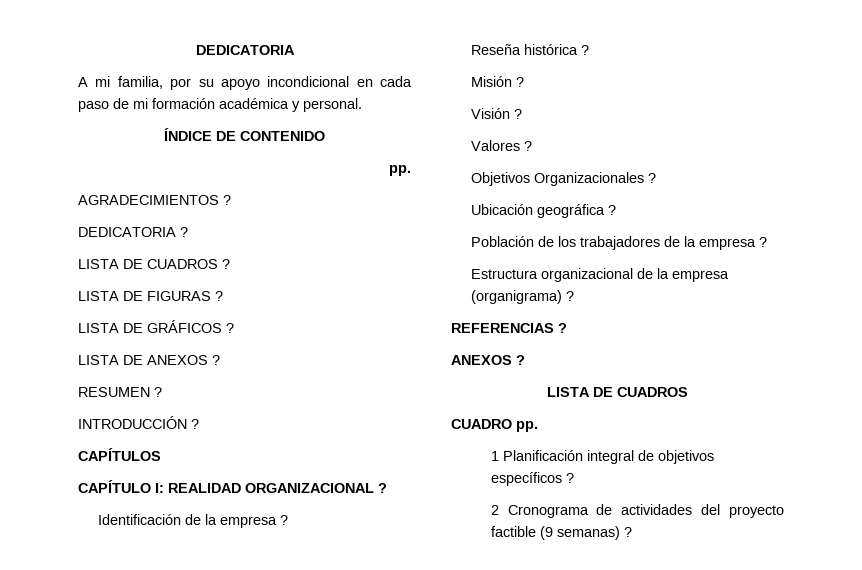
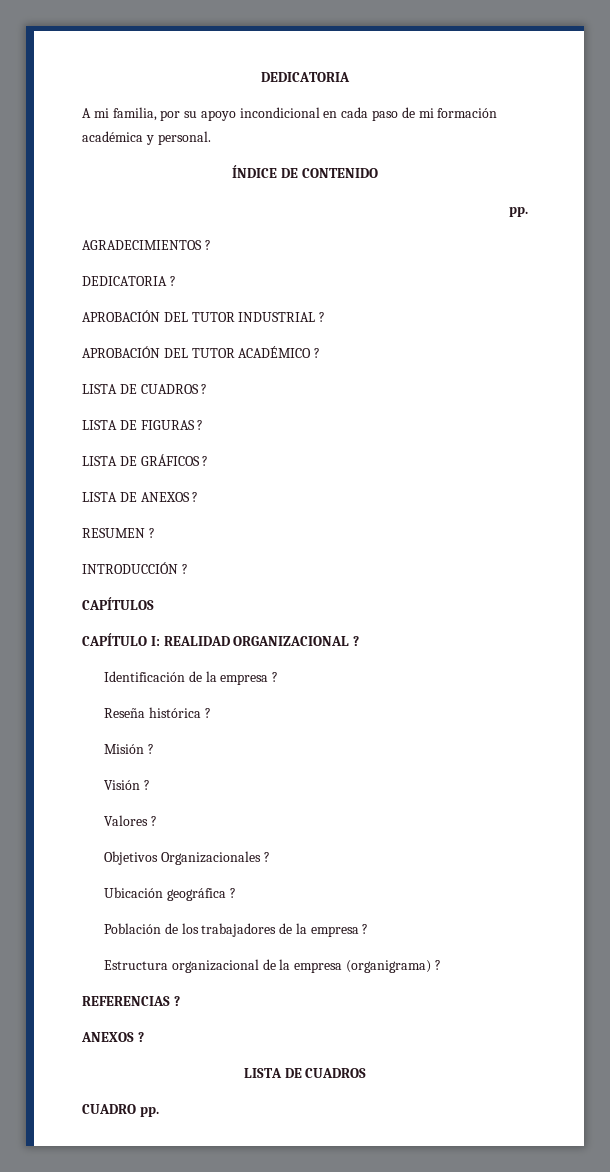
+ APROBACIÓN DEL TUTOR INDUSTRIAL ?
+ APROBACIÓN DEL TUTOR ACADÉMICO ?
- 1 Planificación integral de objetivos específicos ?
- 2 Cronograma de actividades del proyecto factible (9 semanas) ?

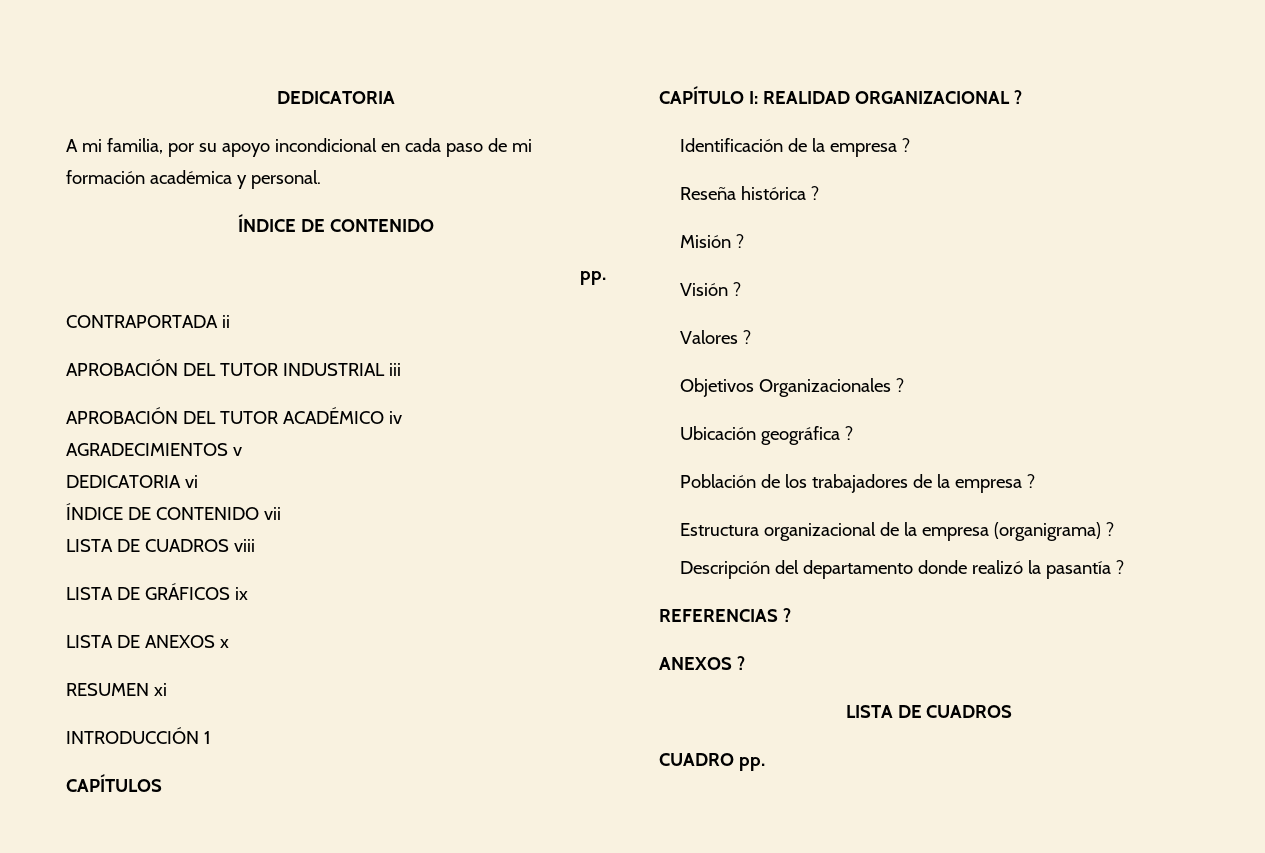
- AGRADECIMIENTOS ?
- DEDICATORIA ?
+ CONTRAPORTADA ii
- APROBACIÓN DEL TUTOR INDUSTRIAL ?
+ APROBACIÓN DEL TUTOR INDUSTRIAL iii
- APROBACIÓN DEL TUTOR ACADÉMICO ?
- LISTA DE CUADROS ?
- LISTA DE FIGURAS ?
+ APROBACIÓN DEL TUTOR ACADÉMICO iv
+ AGRADECIMIENTOS v
+ DEDICATORIA vi
+ ÍNDICE DE CONTENIDO vii
+ LISTA DE CUADROS viii
- LISTA DE GRÁFICOS ?
+ LISTA DE GRÁFICOS ix
- LISTA DE ANEXOS ?
+ LISTA DE ANEXOS x
- RESUMEN ?
+ RESUMEN xi
- INTRODUCCIÓN ?
+ INTRODUCCIÓN 1
+ Descripción del departamento donde realizó la pasantía ?

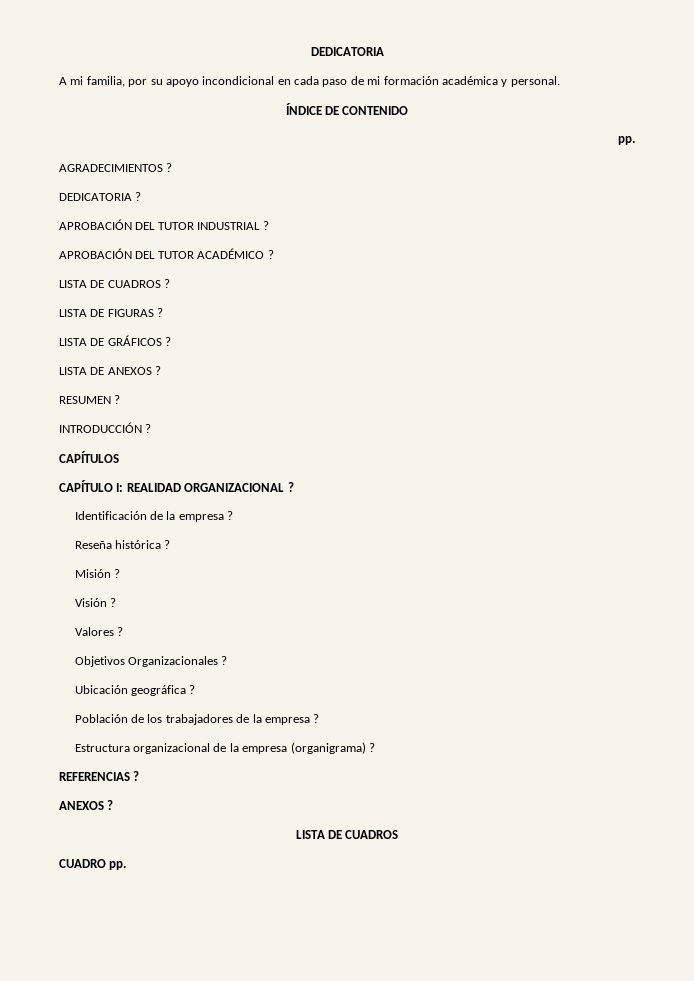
- CONTRAPORTADA ii
+ AGRADECIMIENTOS ?
+ DEDICATORIA ?
- APROBACIÓN DEL TUTOR INDUSTRIAL iii
+ APROBACIÓN DEL TUTOR INDUSTRIAL ?
- APROBACIÓN DEL TUTOR ACADÉMICO iv
- AGRADECIMIENTOS v
- DEDICATORIA vi
- ÍNDICE DE CONTENIDO vii
- LISTA DE CUADROS viii
+ APROBACIÓN DEL TUTOR ACADÉMICO ?
+ LISTA DE CUADROS ?
+ LISTA DE FIGURAS ?
- LISTA DE GRÁFICOS ix
+ LISTA DE GRÁFICOS ?
- LISTA DE ANEXOS x
+ LISTA DE ANEXOS ?
- RESUMEN xi
+ RESUMEN ?
- INTRODUCCIÓN 1
+ INTRODUCCIÓN ?
- Descripción del departamento donde realizó la pasantía ?

